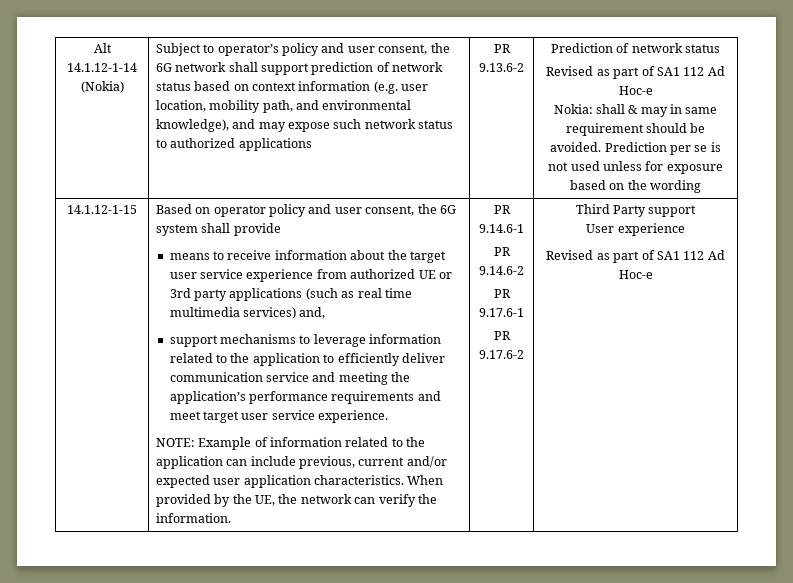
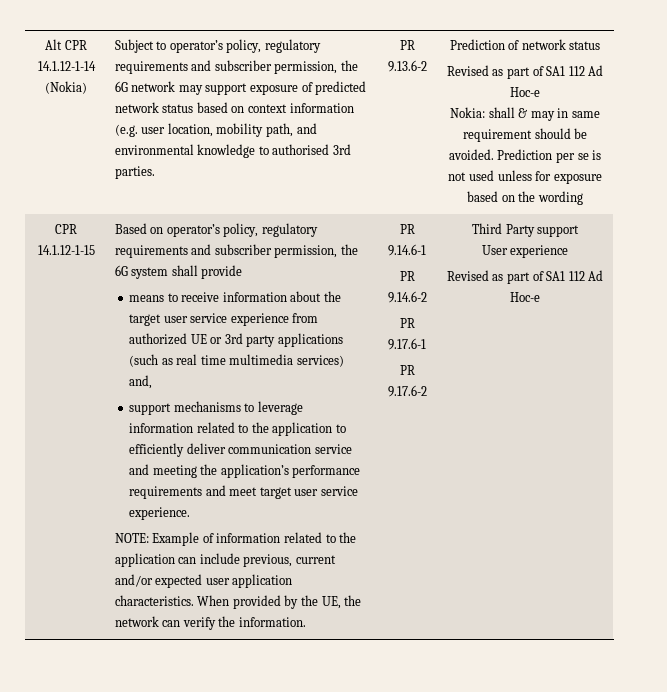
- Alt 14.1.12-1-14 (Nokia)
+ Alt CPR 14.1.12-1-14 (Nokia)
- Subject to operator’s policy and user consent, the 6G network shall support prediction of network status based on context information (e.g. user location, mobility path, and environmental knowledge), and may expose such network status to authorized applications
+ Subject to operator’s policy, regulatory requirements and subscriber permission, the 6G network may support exposure of predicted network status based on context information (e.g. user location, mobility path, and environmental knowledge to authorised 3rd parties.
- 14.1.12-1-15
+ CPR 14.1.12-1-15
- Based on operator policy and user consent, the 6G system shall provide
+ Based on operator’s policy, regulatory requirements and subscriber permission, the 6G system shall provide

